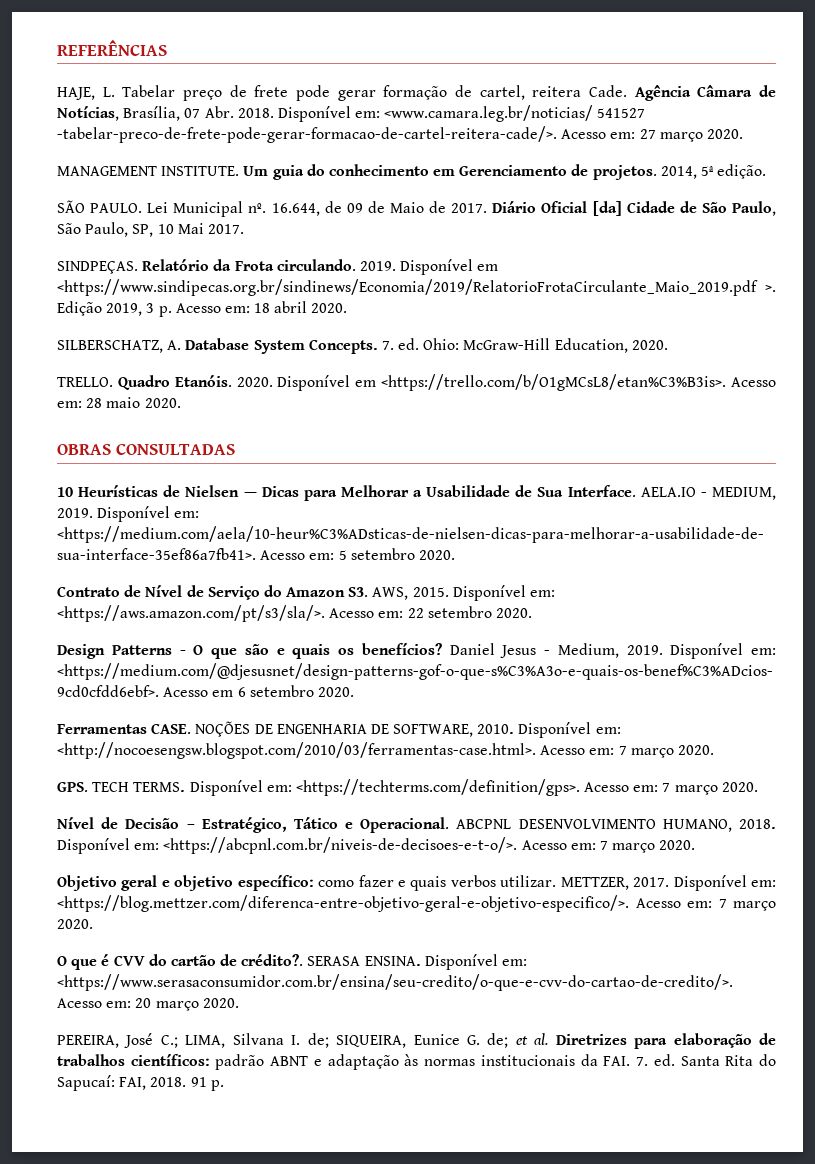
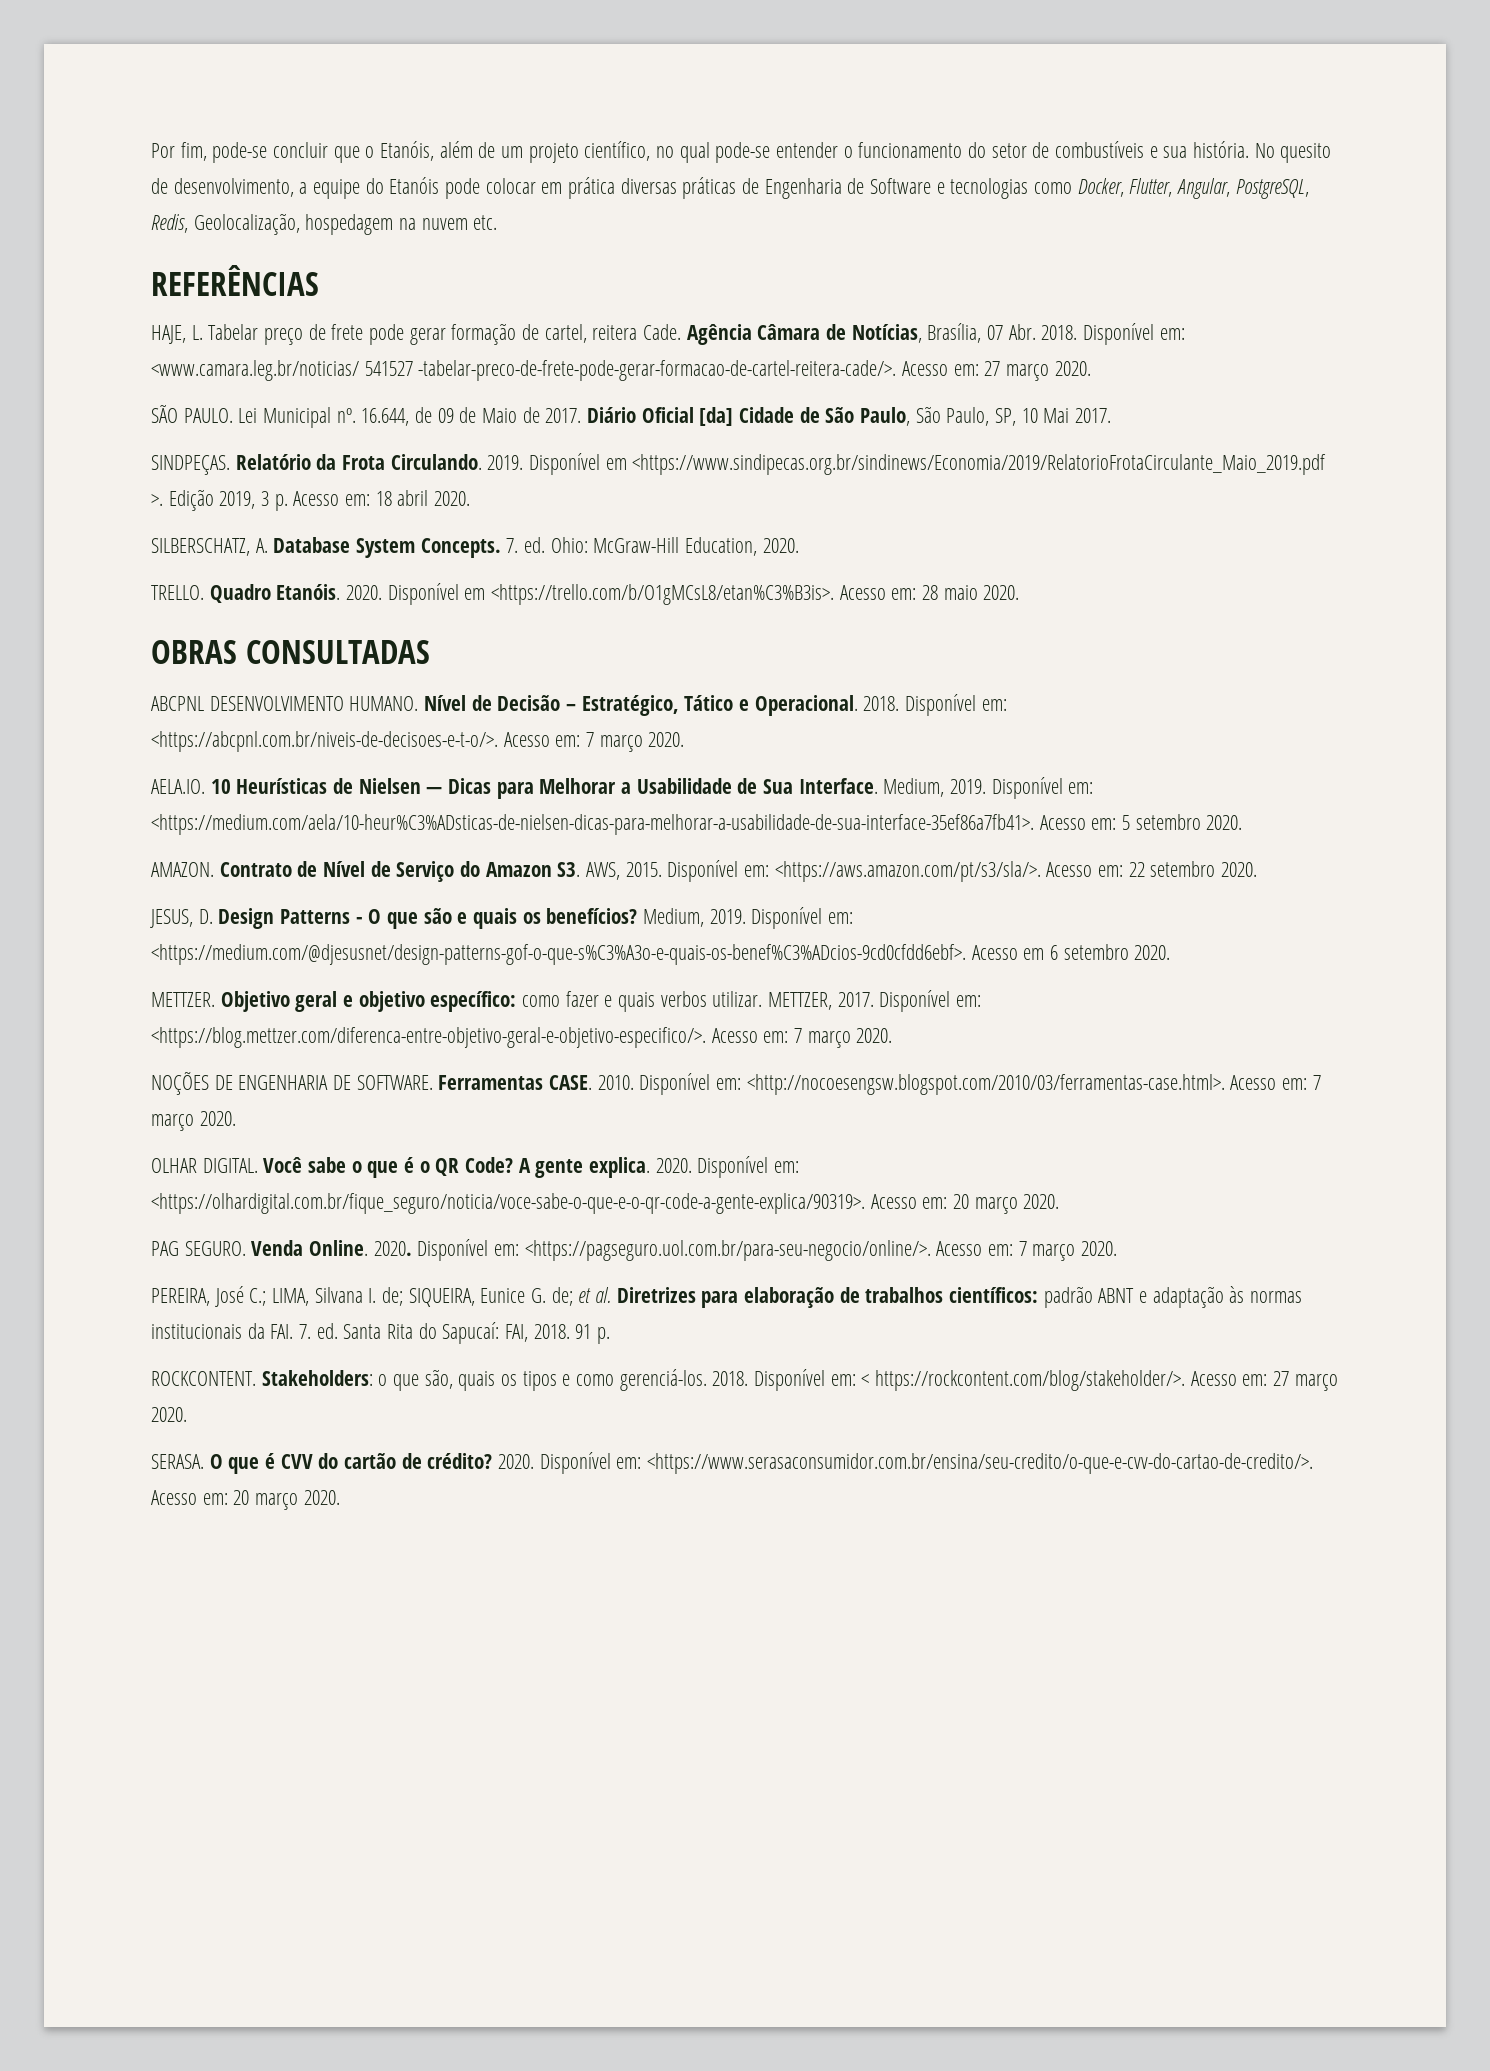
+ Por fim, pode-se concluir que o Etanóis, além de um projeto científico, no qual pode-se entender o funcionamento do setor de combustíveis e sua história. No quesito de desenvolvimento, a equipe do Etanóis pode colocar em prática diversas práticas de Engenharia de Software e tecnologias como Docker, Flutter, Angular, PostgreSQL, Redis, Geolocalização, hospedagem na nuvem etc.
- MANAGEMENT INSTITUTE. Um guia do conhecimento em Gerenciamento de projetos. 2014, 5ª edição.
- Relatório da Frota circulando.
+ Relatório da Frota Circulando.
- 10 Heurísticas de Nielsen — Dicas para Melhorar a Usabilidade de Sua Interface. AELA.IO - MEDIUM, 2019.
+ ABCPNL DESENVOLVIMENTO HUMANO. Nível de Decisão – Estratégico, Tático e Operacional. 2018. Disponível em: <https://abcpnl.com.br/niveis-de-decisoes-e-t-o/>. Acesso em: 7 março 2020.
+ AELA.IO. 10 Heurísticas de Nielsen — Dicas para Melhorar a Usabilidade de Sua Interface. Medium, 2019.
+ AMAZON.
- Design Patterns - O que são e quais os benefícios? Daniel Jesus - Medium, 2019.
+ JESUS, D. Design Patterns - O que são e quais os benefícios? Medium, 2019.
- Ferramentas CASE. NOÇÕES DE ENGENHARIA DE SOFTWARE, 2010. Disponível em: <http://nocoesengsw.blogspot.com/2010/03/ferramentas-case.html>. Acesso em: 7 março 2020.
- GPS. TECH TERMS. Disponível em: <https://techterms.com/definition/gps>. Acesso em: 7 março 2020.
- Nível de Decisão – Estratégico, Tático e Operacional. ABCPNL DESENVOLVIMENTO HUMANO, 2018. Disponível em: <https://abcpnl.com.br/niveis-de-decisoes-e-t-o/>. Acesso em: 7 março 2020.
- Objetivo geral e objetivo específico: como fazer e quais verbos utilizar.
+ METTZER. Objetivo geral e objetivo específico: como fazer e quais verbos utilizar.
- O que é CVV do cartão de crédito?. SERASA ENSINA. Disponível em: <https://www.serasaconsumidor.com.br/ensina/seu-credito/o-que-e-cvv-do-cartao-de-credito/>. Acesso em: 20 março 2020.
+ NOÇÕES DE ENGENHARIA DE SOFTWARE. Ferramentas CASE. 2010. Disponível em: <http://nocoesengsw.blogspot.com/2010/03/ferramentas-case.html>. Acesso em: 7 março 2020.
+ OLHAR DIGITAL. Você sabe o que é o QR Code? A gente explica. 2020. Disponível em: <https://olhardigital.com.br/fique_seguro/noticia/voce-sabe-o-que-e-o-qr-code-a-gente-explica/90319>. Acesso em: 20 março 2020.
+ PAG SEGURO. Venda Online. 2020. Disponível em: <https://pagseguro.uol.com.br/para-seu-negocio/online/>. Acesso em: 7 março 2020.
+ ROCKCONTENT. Stakeholders: o que são, quais os tipos e como gerenciá-los. 2018. Disponível em: < https://rockcontent.com/blog/stakeholder/>. Acesso em: 27 março 2020.
+ SERASA. O que é CVV do cartão de crédito? 2020. Disponível em: <https://www.serasaconsumidor.com.br/ensina/seu-credito/o-que-e-cvv-do-cartao-de-credito/>. Acesso em: 20 março 2020.

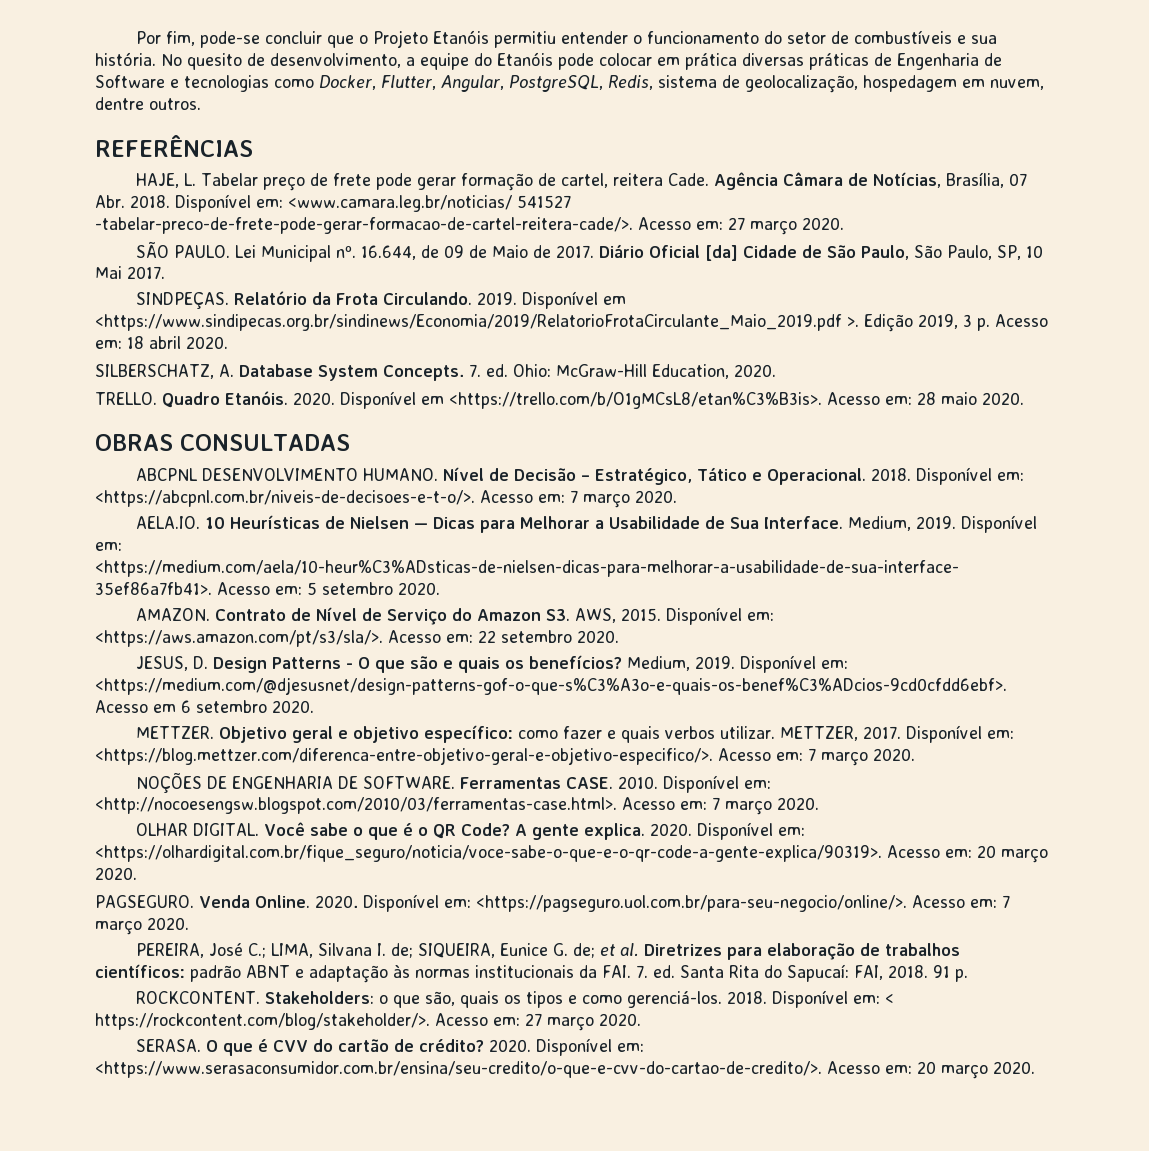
- Por fim, pode-se concluir que o Etanóis, além de um projeto científico, no qual pode-se entender o funcionamento do setor de combustíveis e sua história.
+ Por fim, pode-se concluir que o Projeto Etanóis permitiu entender o funcionamento do setor de combustíveis e sua história.
- No quesito de desenvolvimento, a equipe do Etanóis pode colocar em prática diversas práticas de Engenharia de Software e tecnologias como Docker, Flutter, Angular, PostgreSQL, Redis, Geolocalização, hospedagem na nuvem etc.
+ No quesito de desenvolvimento, a equipe do Etanóis pode colocar em prática diversas práticas de Engenharia de Software e tecnologias como Docker, Flutter, Angular, PostgreSQL, Redis, sistema de geolocalização, hospedagem em nuvem, dentre outros.
- PAG SEGURO.
+ PAGSEGURO.

